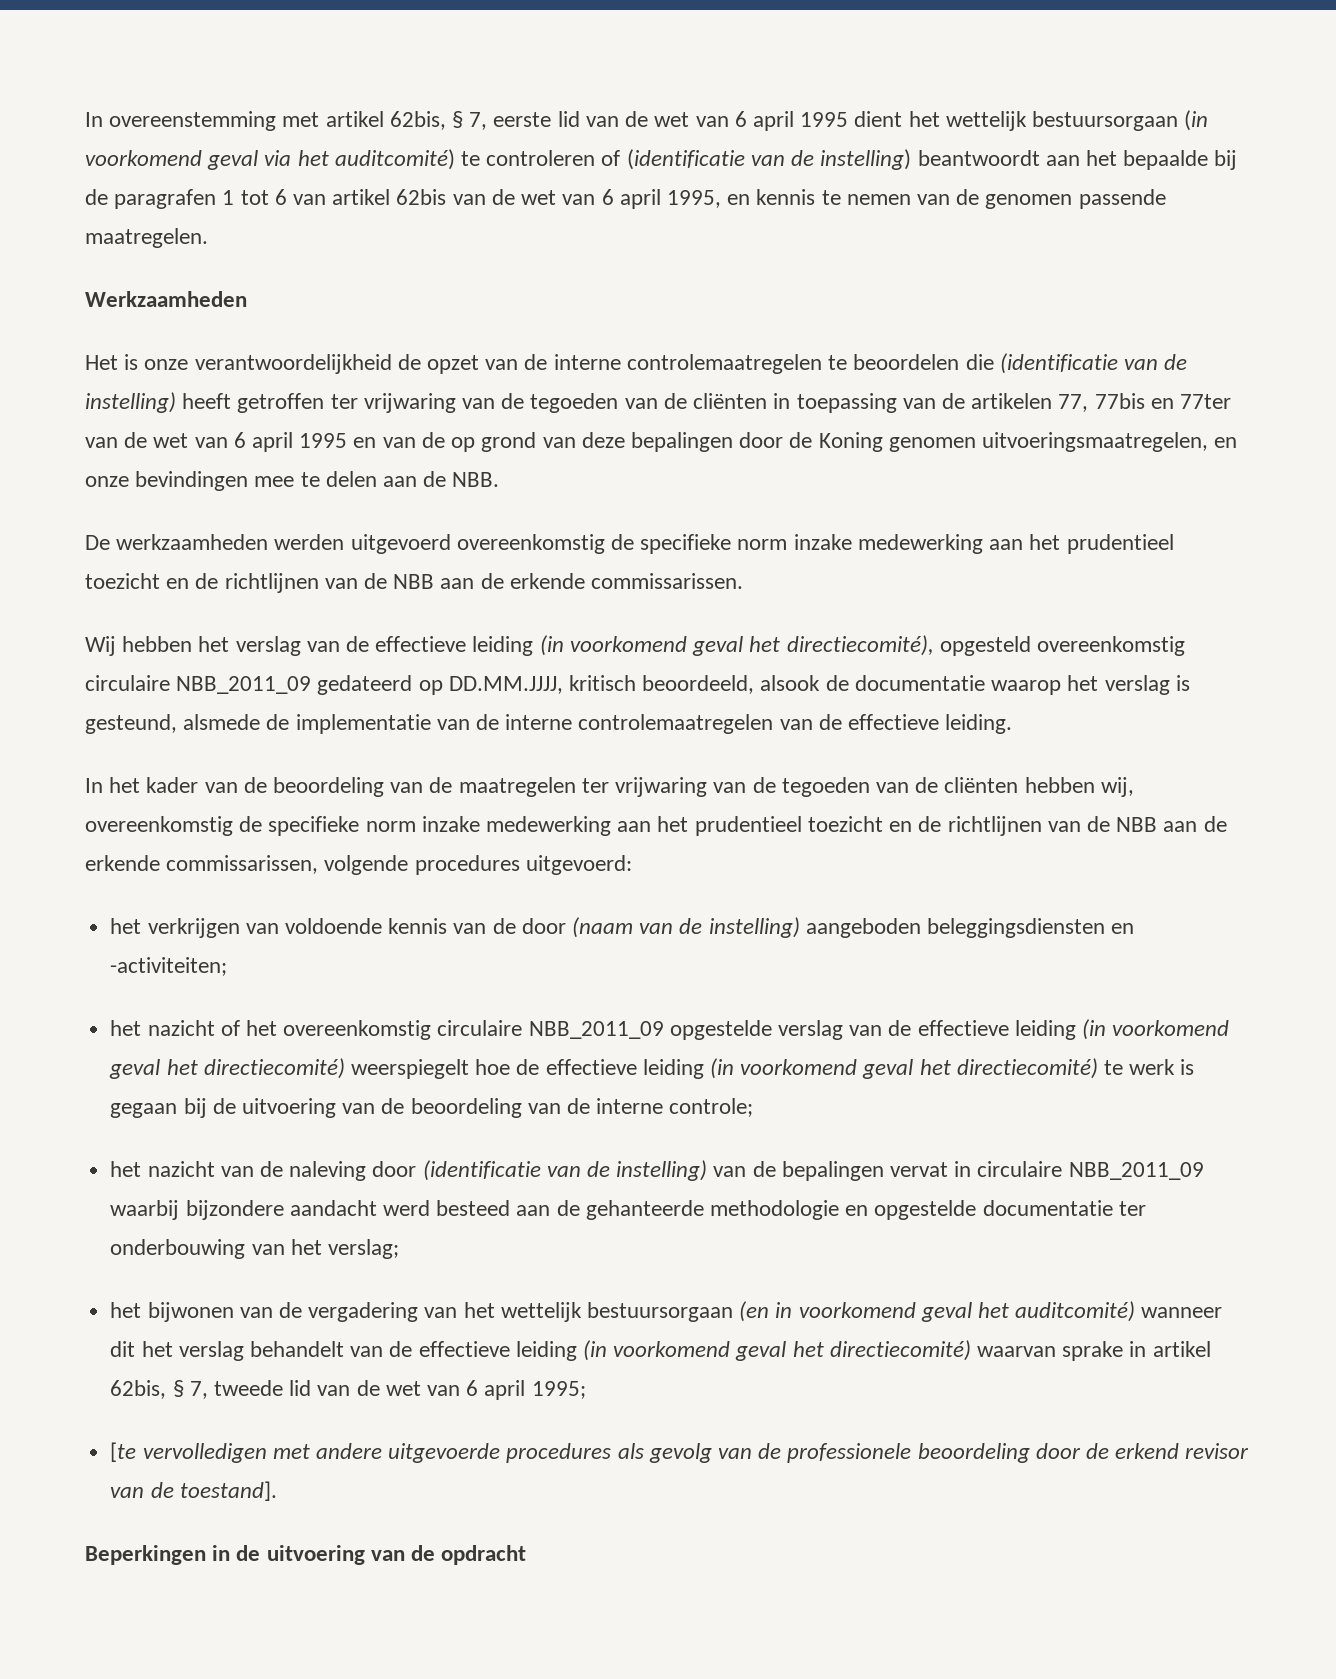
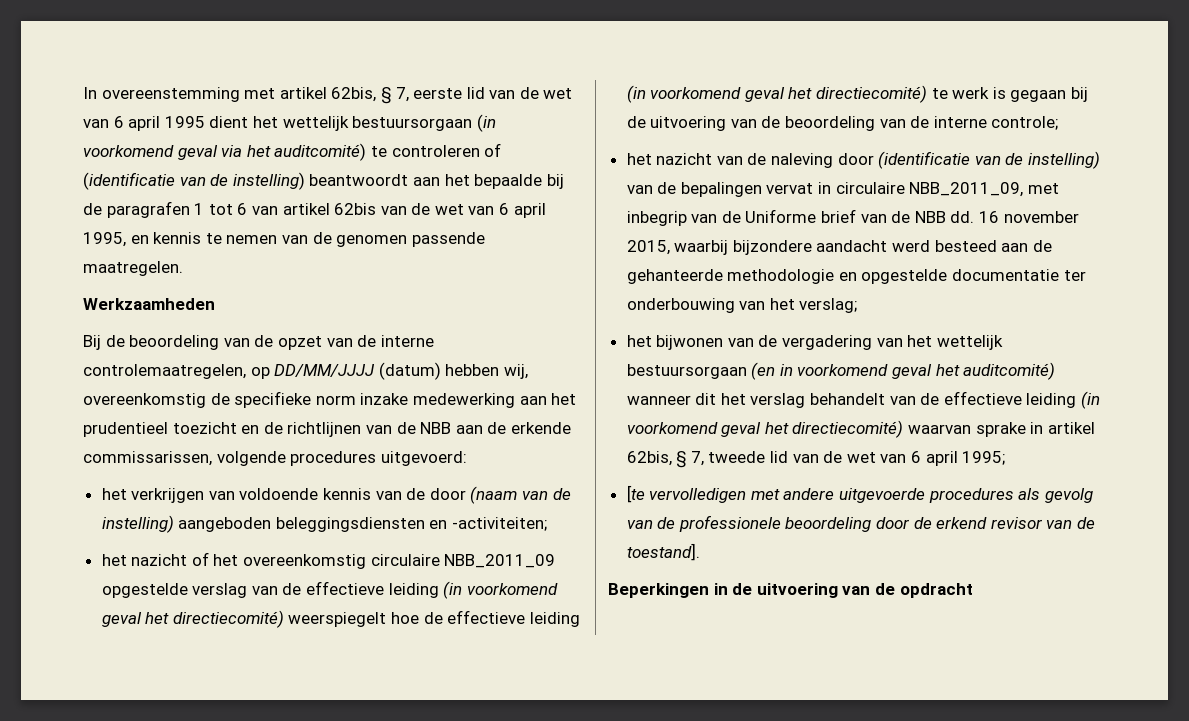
- Het is onze verantwoordelijkheid de opzet van de interne controlemaatregelen te beoordelen die (identificatie van de instelling) heeft getroffen ter vrijwaring van de tegoeden van de cliënten in toepassing van de artikelen 77, 77bis en 77ter van de wet van 6 april 1995 en van de op grond van deze bepalingen door de Koning genomen uitvoeringsmaatregelen, en onze bevindingen mee te delen aan de NBB.
- De werkzaamheden werden uitgevoerd overeenkomstig de specifieke norm inzake medewerking aan het prudentieel toezicht en de richtlijnen van de NBB aan de erkende commissarissen.
- Wij hebben het verslag van de effectieve leiding (in voorkomend geval het directiecomité), opgesteld overeenkomstig circulaire NBB_2011_09 gedateerd op DD.MM.JJJJ, kritisch beoordeeld, alsook de documentatie waarop het verslag is gesteund, alsmede de implementatie van de interne controlemaatregelen van de effectieve leiding.
- In het kader van de beoordeling van de maatregelen ter vrijwaring van de tegoeden van de cliënten hebben wij, overeenkomstig de specifieke norm inzake medewerking aan het prudentieel toezicht en de richtlijnen van de NBB aan de erkende commissarissen, volgende procedures uitgevoerd:
+ Bij de beoordeling van de opzet van de interne controlemaatregelen, op DD/MM/JJJJ (datum) hebben wij, overeenkomstig de specifieke norm inzake medewerking aan het prudentieel toezicht en de richtlijnen van de NBB aan de erkende commissarissen, volgende procedures uitgevoerd:
- het nazicht van de naleving door (identificatie van de instelling) van de bepalingen vervat in circulaire NBB_2011_09 waarbij bijzondere aandacht werd besteed aan de gehanteerde methodologie en opgestelde documentatie ter onderbouwing van het verslag;
+ het nazicht van de naleving door (identificatie van de instelling) van de bepalingen vervat in circulaire NBB_2011_09, met inbegrip van de Uniforme brief van de NBB dd. 16 november 2015, waarbij bijzondere aandacht werd besteed aan de gehanteerde methodologie en opgestelde documentatie ter onderbouwing van het verslag;

